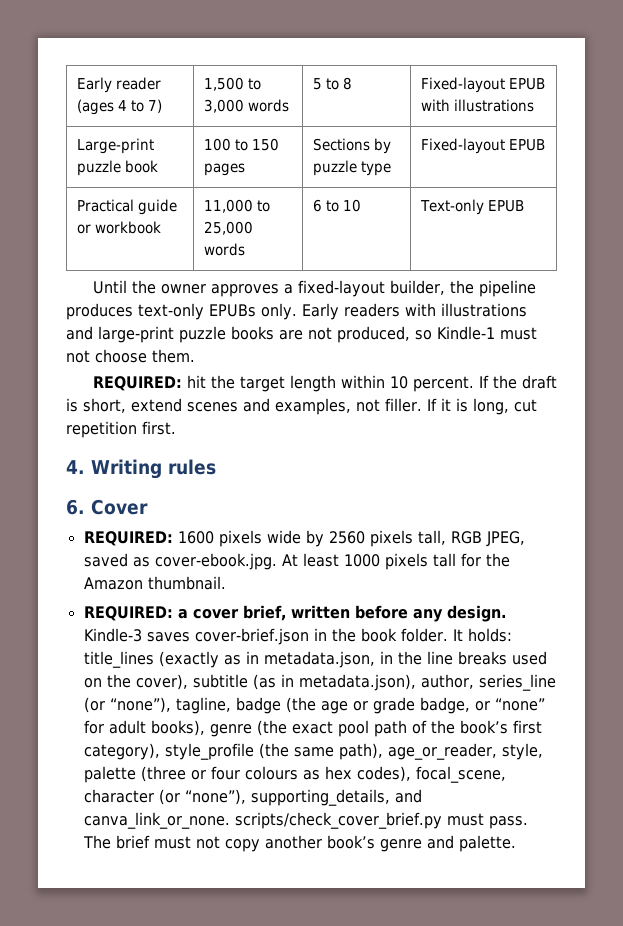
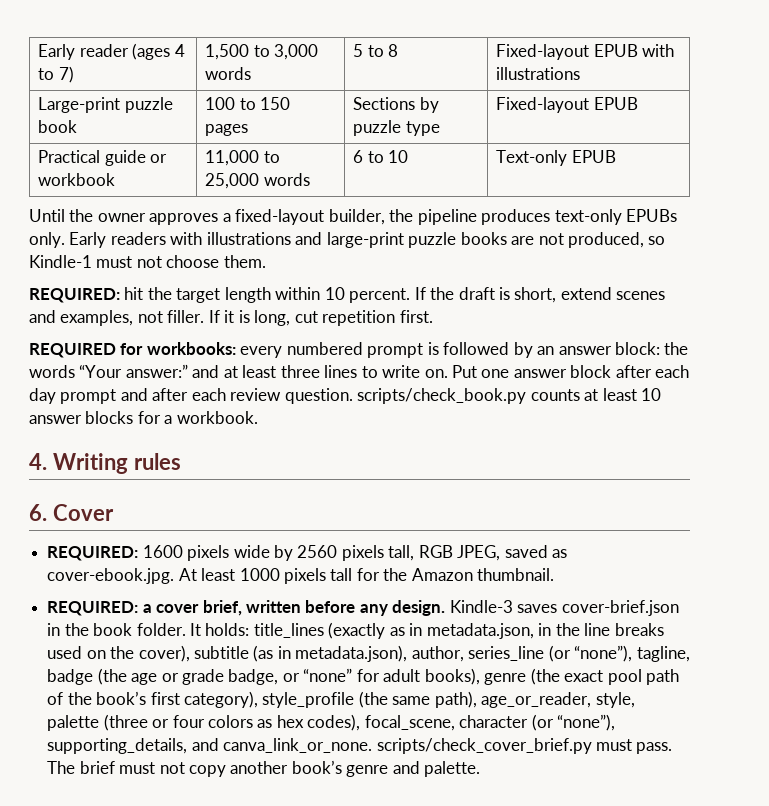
+ REQUIRED for workbooks: every numbered prompt is followed by an answer block: the words “Your answer:” and at least three lines to write on. Put one answer block after each day prompt and after each review question. scripts/check_book.py counts at least 10 answer blocks for a workbook.
- title_lines (exactly as in metadata.json, in the line breaks used on the cover), subtitle (as in metadata.json), author, series_line (or “none”), tagline, badge (the age or grade badge, or “none” for adult books), genre (the exact pool path of the book’s first category), style_profile (the same path), age_or_reader, style, palette (three or four colours as hex codes), focal_scene, character (or “none”), supporting_details, and canva_link_or_none. scripts/check_cover_brief.py must pass.
+ title_lines (exactly as in metadata.json, in the line breaks used on the cover), subtitle (as in metadata.json), author, series_line (or “none”), tagline, badge (the age or grade badge, or “none” for adult books), genre (the exact pool path of the book’s first category), style_profile (the same path), age_or_reader, style, palette (three or four colors as hex codes), focal_scene, character (or “none”), supporting_details, and canva_link_or_none. scripts/check_cover_brief.py must pass.

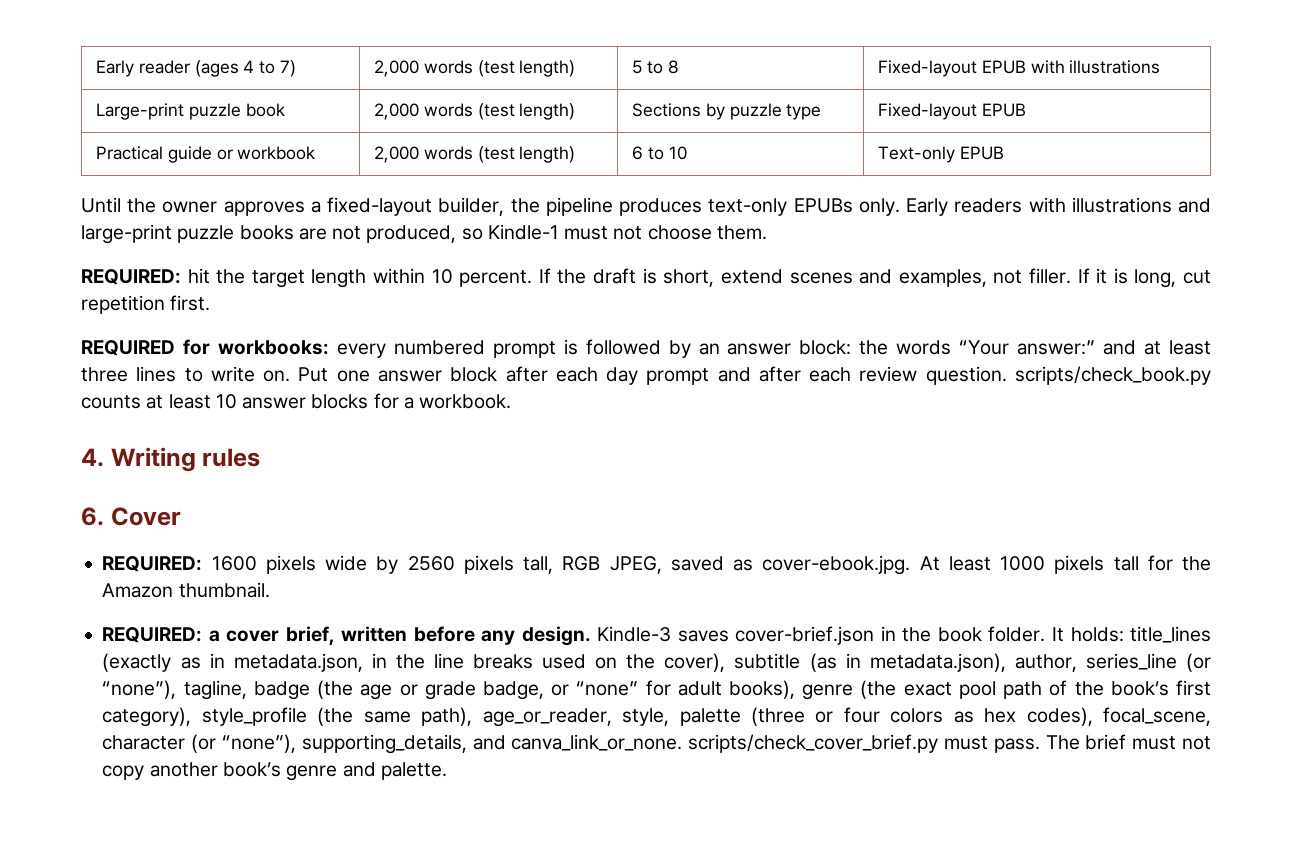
- Early reader (ages 4 to 7) | 1,500 to 3,000 words | 5 to 8 | Fixed-layout EPUB with illustrations
+ Early reader (ages 4 to 7) | 2,000 words (test length) | 5 to 8 | Fixed-layout EPUB with illustrations
- Large-print puzzle book | 100 to 150 pages | Sections by puzzle type | Fixed-layout EPUB
+ Large-print puzzle book | 2,000 words (test length) | Sections by puzzle type | Fixed-layout EPUB
- Practical guide or workbook | 11,000 to 25,000 words | 6 to 10 | Text-only EPUB
+ Practical guide or workbook | 2,000 words (test length) | 6 to 10 | Text-only EPUB

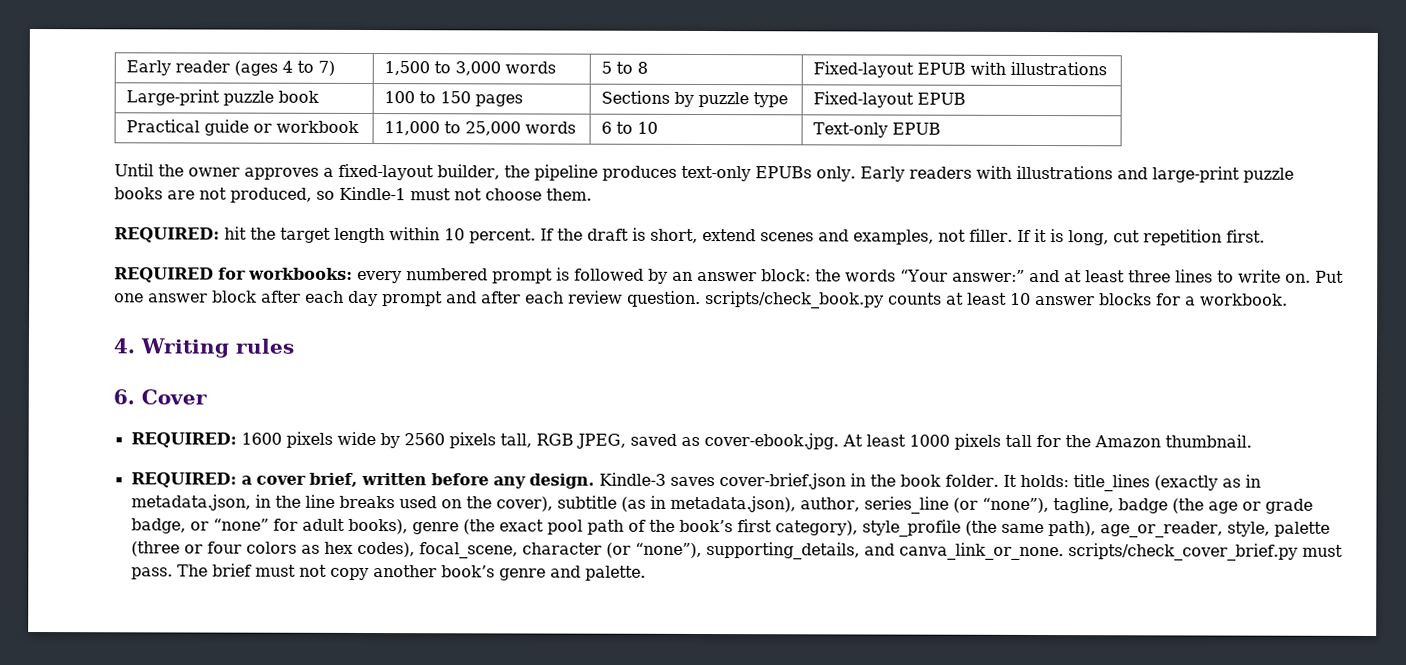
- Early reader (ages 4 to 7) | 2,000 words (test length) | 5 to 8 | Fixed-layout EPUB with illustrations
+ Early reader (ages 4 to 7) | 1,500 to 3,000 words | 5 to 8 | Fixed-layout EPUB with illustrations
- Large-print puzzle book | 2,000 words (test length) | Sections by puzzle type | Fixed-layout EPUB
+ Large-print puzzle book | 100 to 150 pages | Sections by puzzle type | Fixed-layout EPUB
- Practical guide or workbook | 2,000 words (test length) | 6 to 10 | Text-only EPUB
+ Practical guide or workbook | 11,000 to 25,000 words | 6 to 10 | Text-only EPUB

